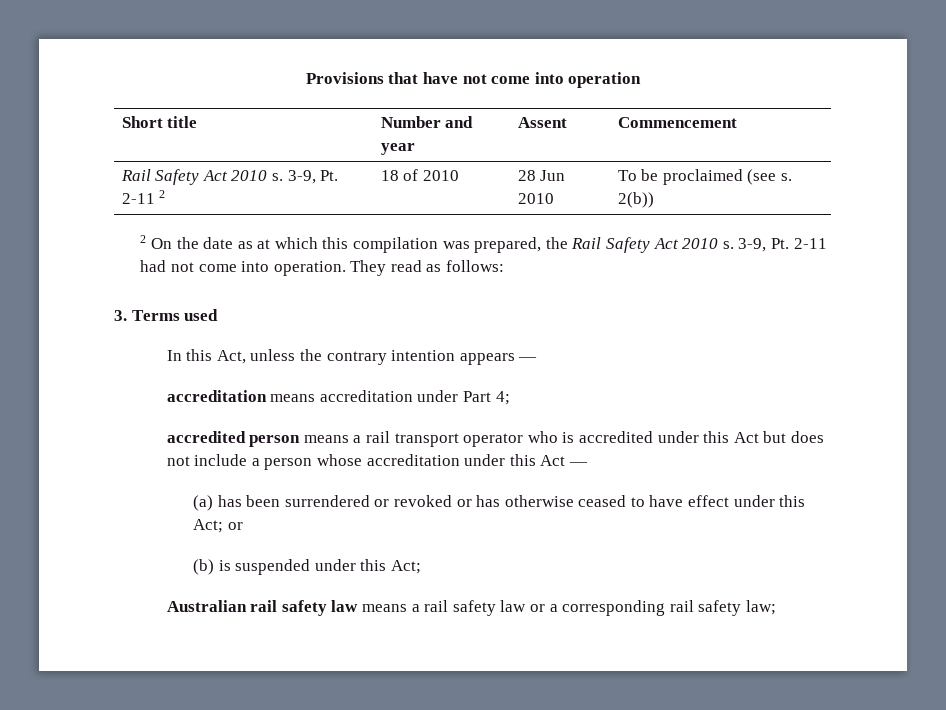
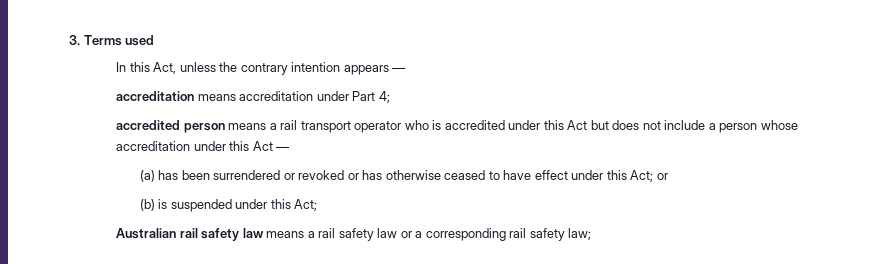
- Provisions that have not come into operation
- Short title | Number and year | Assent | Commencement
- Rail Safety Act 2010 s. 3-9, Pt. 2-11 2 | 18 of 2010 | 28 Jun 2010 | To be proclaimed (see s. 2(b))
- 2 On the date as at which this compilation was prepared, the Rail Safety Act 2010 s. 3-9, Pt. 2-11 had not come into operation. They read as follows:

